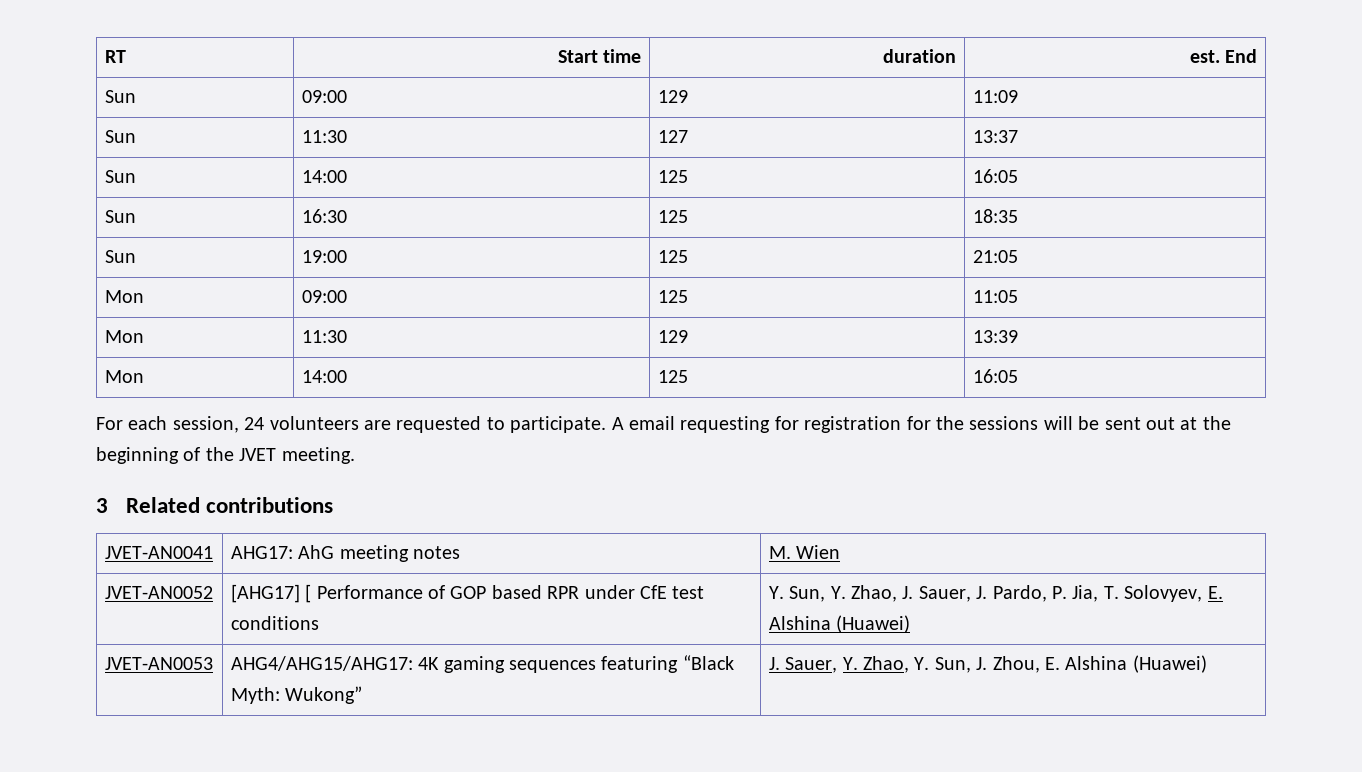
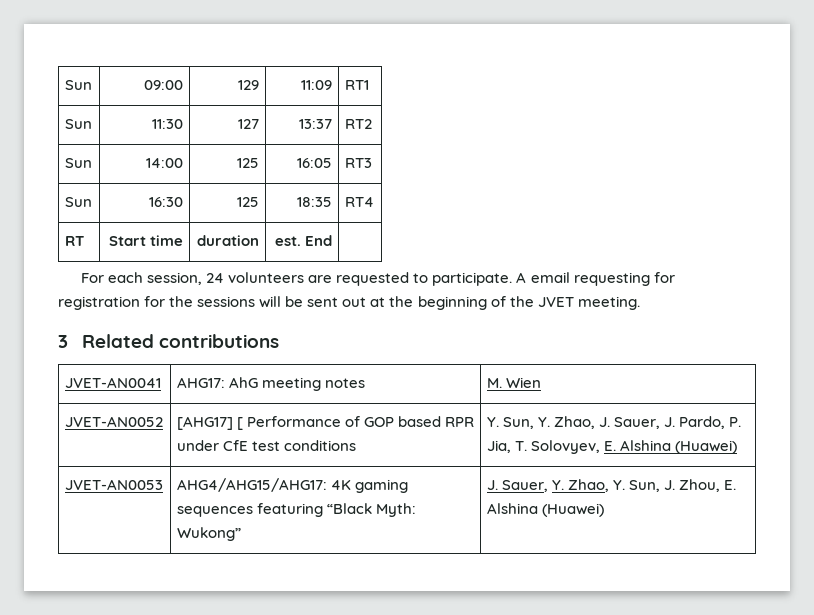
+ Sun | 09:00 | 129 | 11:09 | RT1
+ Sun | 11:30 | 127 | 13:37 | RT2
+ Sun | 14:00 | 125 | 16:05 | RT3
+ Sun | 16:30 | 125 | 18:35 | RT4
- RT | Start time | duration | est. End
- Sun | 09:00 | 129 | 11:09
- Sun | 11:30 | 127 | 13:37
- Sun | 14:00 | 125 | 16:05
- Sun | 16:30 | 125 | 18:35
- Sun | 19:00 | 125 | 21:05
- Mon | 09:00 | 125 | 11:05
- Mon | 11:30 | 129 | 13:39
- Mon | 14:00 | 125 | 16:05
+ RT | Start time | duration | est. End |

